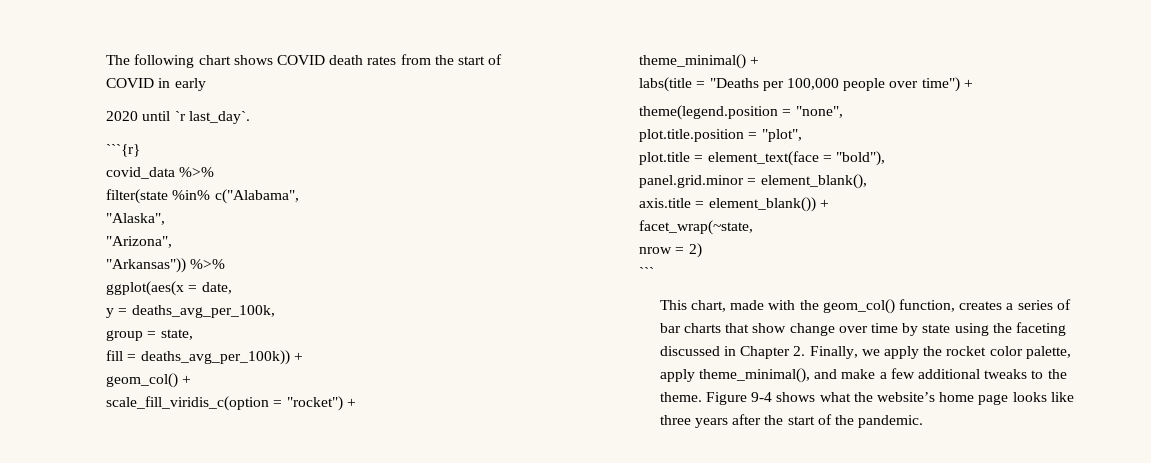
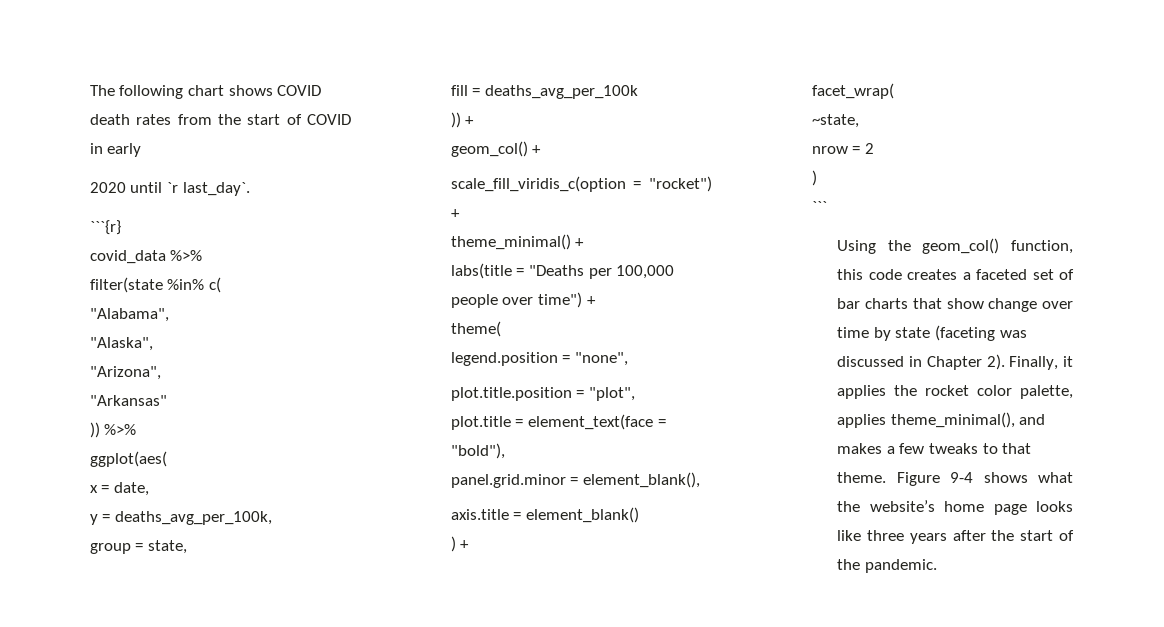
- filter(state %in% c("Alabama",
+ filter(state %in% c(
+ "Alabama",
- "Arkansas")) %>%
- ggplot(aes(x = date,
+ "Arkansas"
+ )) %>%
+ ggplot(aes(
+ x = date,
- fill = deaths_avg_per_100k)) +
+ fill = deaths_avg_per_100k
+ )) +
- theme(legend.position = "none",
+ theme(
+ legend.position = "none",
- axis.title = element_blank()) +
- facet_wrap(~state,
+ axis.title = element_blank()
+ ) +
+ facet_wrap(
+ ~state,
- nrow = 2)
+ nrow = 2
+ )
- This chart, made with the geom_col() function, creates a series of bar charts that show change over time by state using the faceting discussed in Chapter 2. Finally, we apply the rocket color palette, apply theme_minimal(), and make a few additional tweaks to the theme.
+ Using the geom_col() function, this code creates a faceted set of bar charts that show change over time by state (faceting was discussed in Chapter 2). Finally, it applies the rocket color palette, applies theme_minimal(), and makes a few tweaks to that theme.

